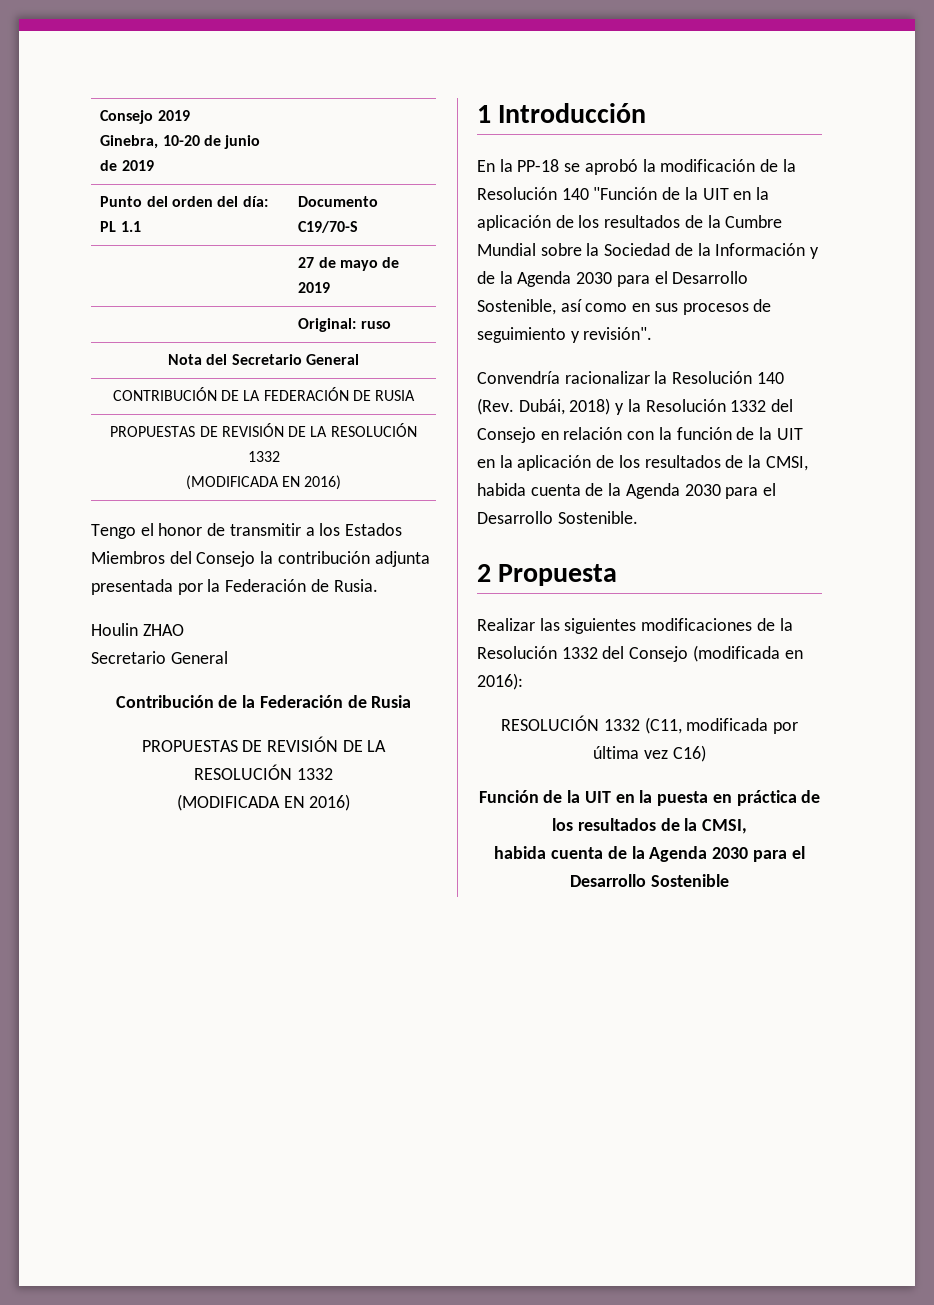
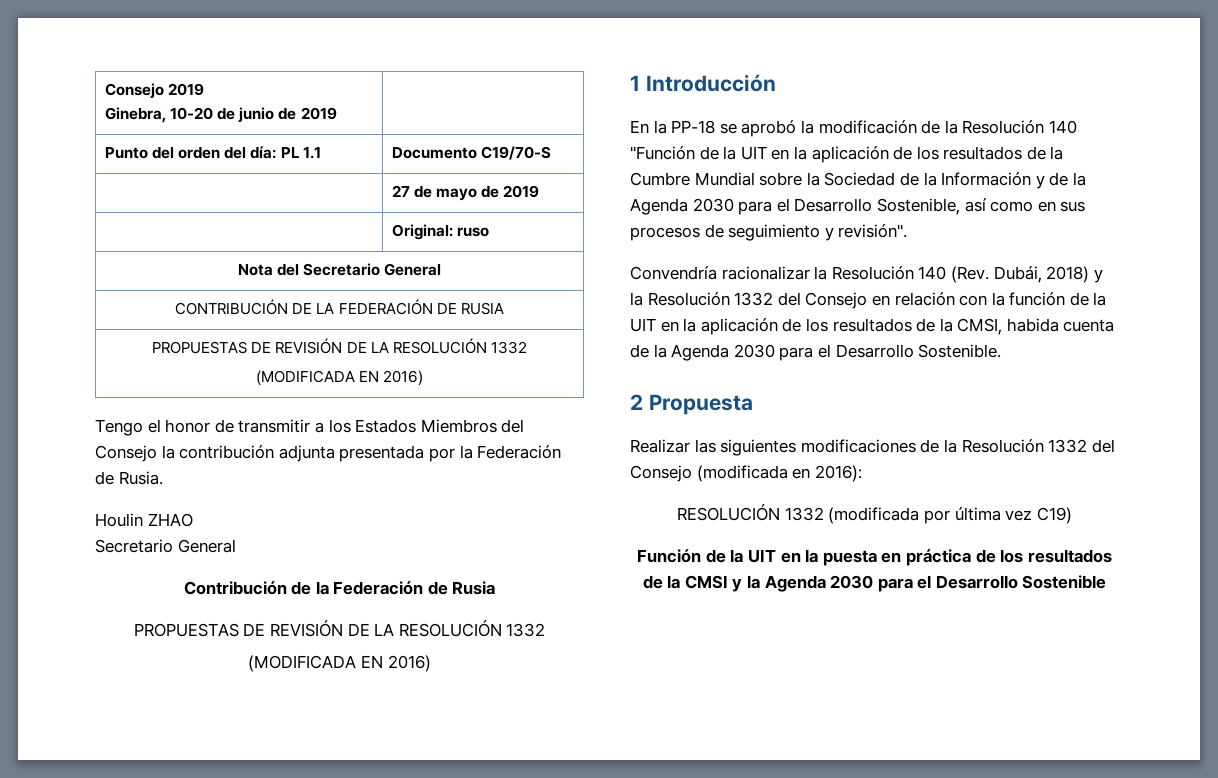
- RESOLUCIÓN 1332 (C11, modificada por última vez C16)
+ RESOLUCIÓN 1332 (modificada por última vez C19)
- Función de la UIT en la puesta en práctica de los resultados de la CMSI,
- habida cuenta de la Agenda 2030 para el Desarrollo Sostenible
+ Función de la UIT en la puesta en práctica de los resultados de la CMSI y la Agenda 2030 para el Desarrollo Sostenible

